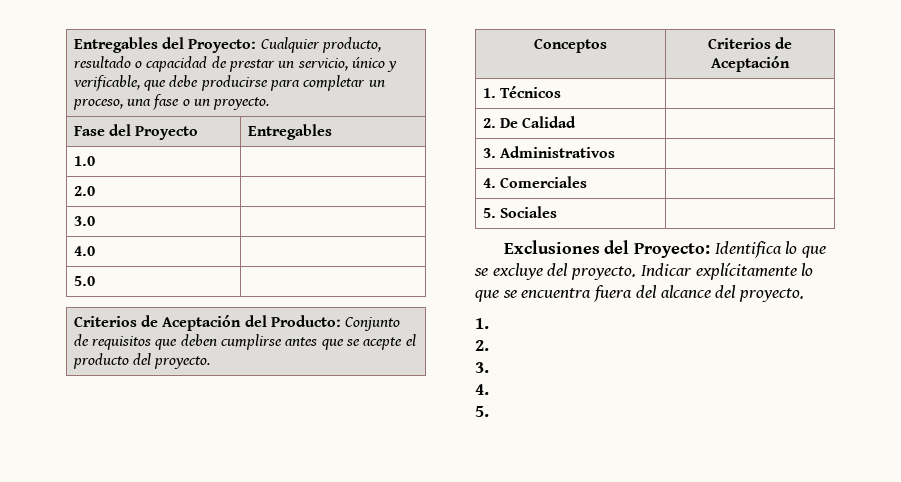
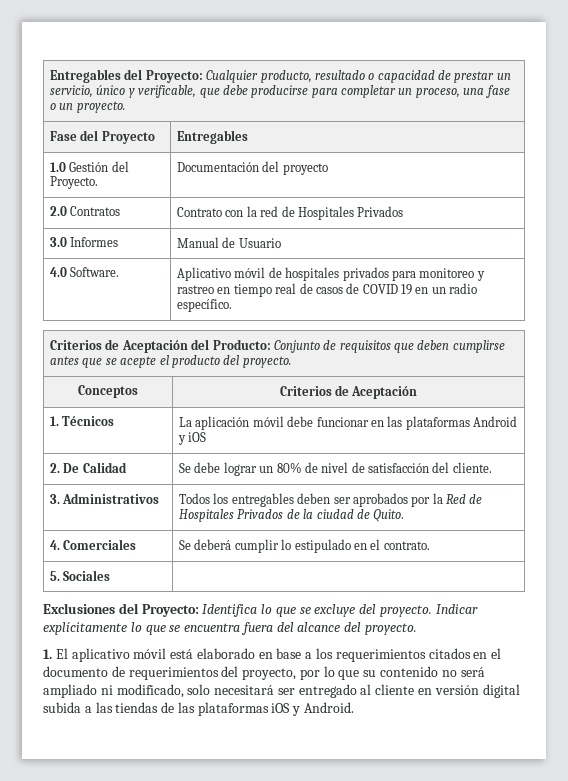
- 1.0 |
- 2.0 |
- 3.0 |
- 4.0 |
- 5.0 |
+ 1.0 Gestión del Proyecto. | Documentación del proyecto
+ 2.0 Contratos | Contrato con la red de Hospitales Privados
+ 3.0 Informes | Manual de Usuario
+ 4.0 Software. | Aplicativo móvil de hospitales privados para monitoreo y rastreo en tiempo real de casos de COVID 19 en un radio específico.
- 1. Técnicos |
- 2. De Calidad |
- 3. Administrativos |
- 4. Comerciales |
+ 1. Técnicos | La aplicación móvil debe funcionar en las plataformas Android y iOS
+ 2. De Calidad | Se debe lograr un 80% de nivel de satisfacción del cliente.
+ 3. Administrativos | Todos los entregables deben ser aprobados por la Red de Hospitales Privados de la ciudad de Quito.
+ 4. Comerciales | Se deberá cumplir lo estipulado en el contrato.
  Indicar explícitamente lo que se encuentra fuera del alcance del proyecto.
- 1.
- 2.
- 3.
- 4.
- 5.
+ 1. El aplicativo móvil está elaborado en base a los requerimientos citados en el documento de requerimientos del proyecto, por lo que su contenido no será ampliado ni modificado, solo necesitará ser entregado al cliente en versión digital subida a las tiendas de las plataformas iOS y Android.

